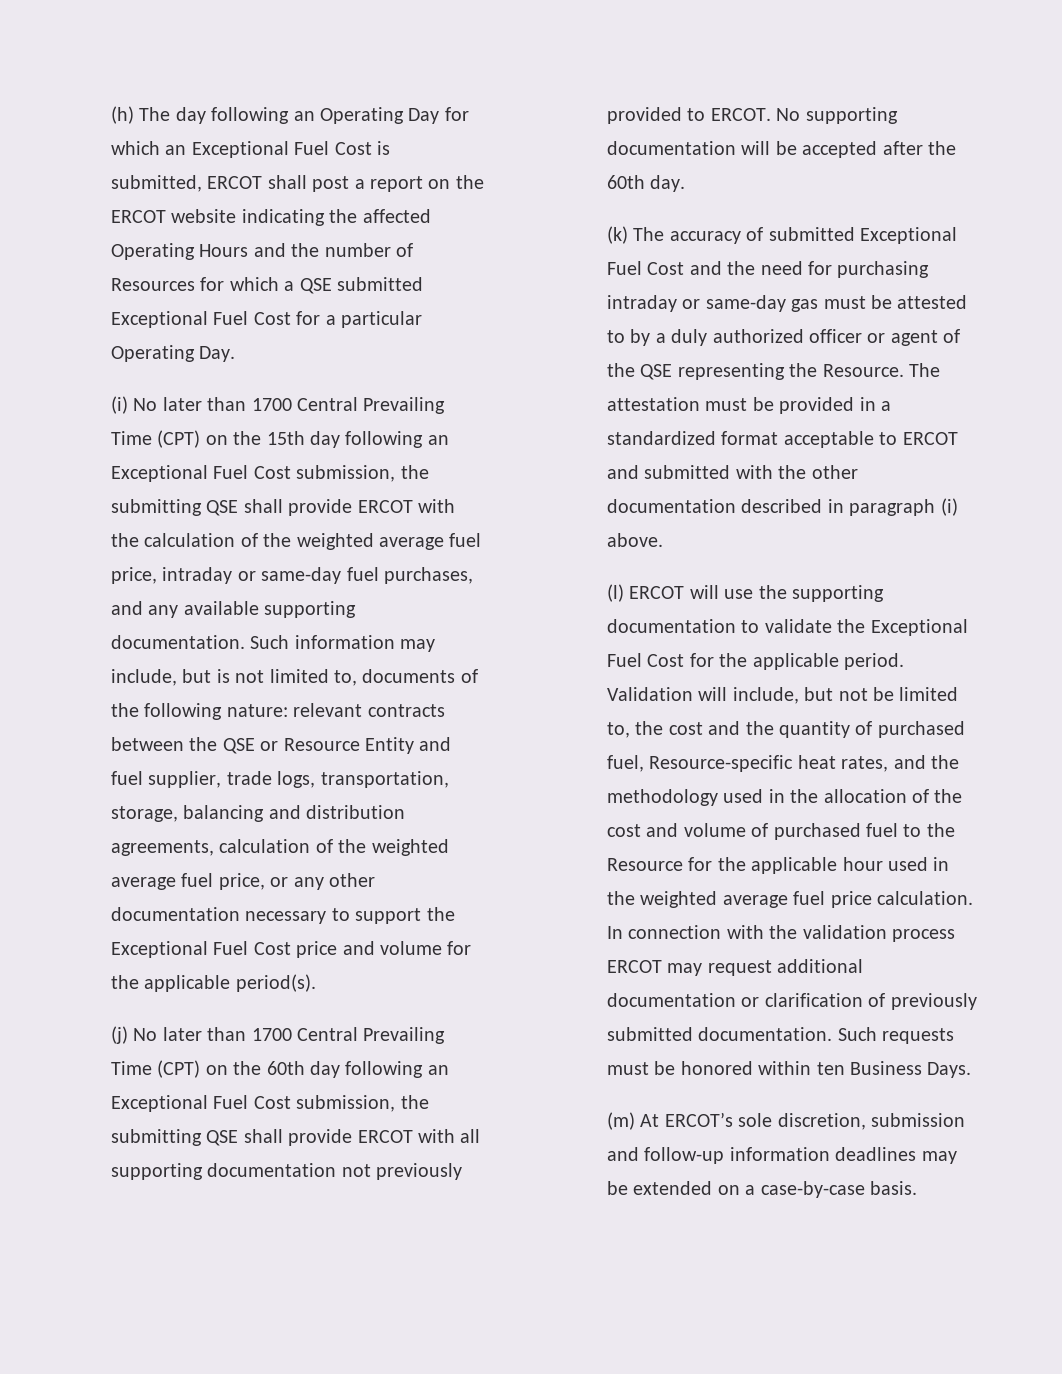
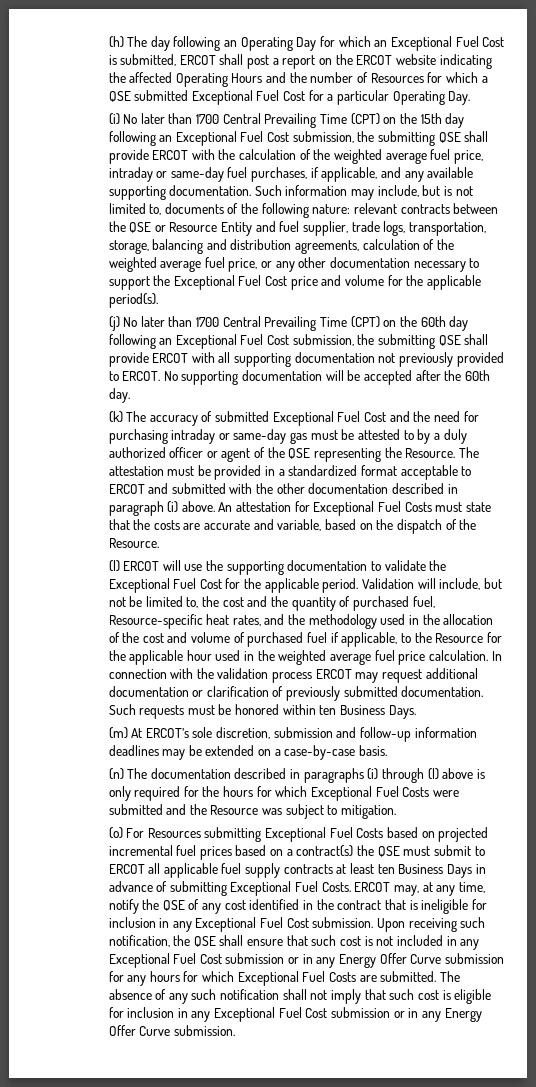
- (i) No later than 1700 Central Prevailing Time (CPT) on the 15th day following an Exceptional Fuel Cost submission, the submitting QSE shall provide ERCOT with the calculation of the weighted average fuel price, intraday or same-day fuel purchases, and any available supporting documentation.
+ (i) No later than 1700 Central Prevailing Time (CPT) on the 15th day following an Exceptional Fuel Cost submission, the submitting QSE shall provide ERCOT with the calculation of the weighted average fuel price, intraday or same-day fuel purchases, if applicable, and any available supporting documentation.
+ An attestation for Exceptional Fuel Costs must state that the costs are accurate and variable, based on the dispatch of the Resource.
- Validation will include, but not be limited to, the cost and the quantity of purchased fuel, Resource-specific heat rates, and the methodology used in the allocation of the cost and volume of purchased fuel to the Resource for the applicable hour used in the weighted average fuel price calculation.
+ Validation will include, but not be limited to, the cost and the quantity of purchased fuel, Resource-specific heat rates, and the methodology used in the allocation of the cost and volume of purchased fuel if applicable, to the Resource for the applicable hour used in the weighted average fuel price calculation.
+ (n) The documentation described in paragraphs (i) through (l) above is only required for the hours for which Exceptional Fuel Costs were submitted and the Resource was subject to mitigation.
+ (o) For Resources submitting Exceptional Fuel Costs based on projected incremental fuel prices based on a contract(s) the QSE must submit to ERCOT all applicable fuel supply contracts at least ten Business Days in advance of submitting Exceptional Fuel Costs. ERCOT may, at any time, notify the QSE of any cost identified in the contract that is ineligible for inclusion in any Exceptional Fuel Cost submission. Upon receiving such notification, the QSE shall ensure that such cost is not included in any Exceptional Fuel Cost submission or in any Energy Offer Curve submission for any hours for which Exceptional Fuel Costs are submitted. The absence of any such notification shall not imply that such cost is eligible for inclusion in any Exceptional Fuel Cost submission or in any Energy Offer Curve submission.

